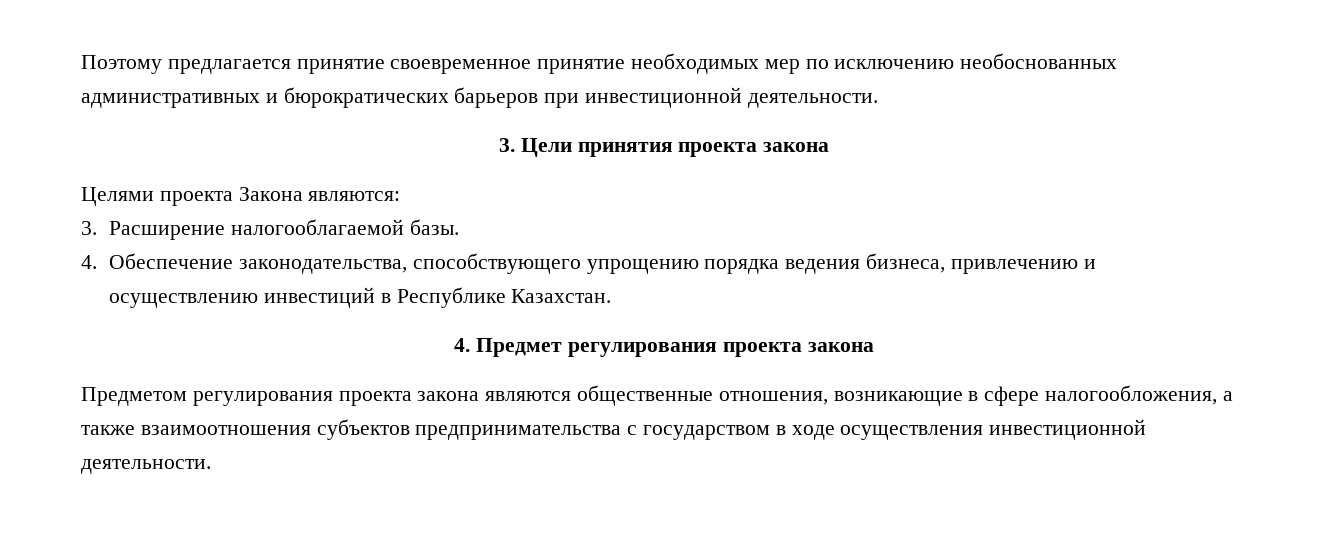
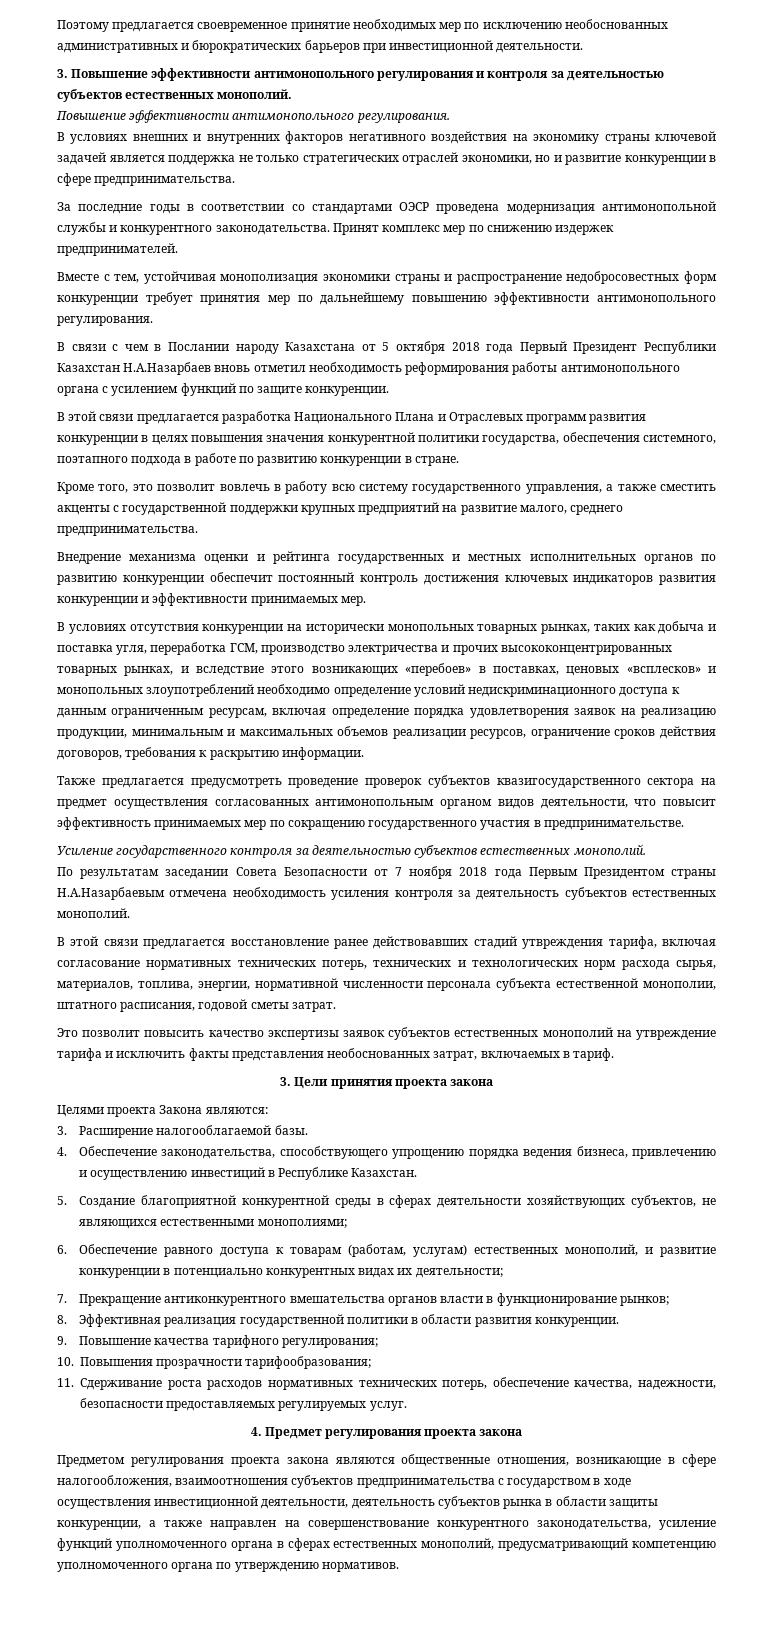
- Поэтому предлагается принятие своевременное принятие необходимых мер по исключению необоснованных административных и бюрократических барьеров при инвестиционной деятельности.
+ Поэтому предлагается своевременное принятие необходимых мер по исключению необоснованных административных и бюрократических барьеров при инвестиционной деятельности.
+ 3. Повышение эффективности антимонопольного регулирования и контроля за деятельностью субъектов естественных монополий.
+ Повышение эффективности антимонопольного регулирования.
+ В условиях внешних и внутренних факторов негативного воздействия на экономику страны ключевой задачей является поддержка не только стратегических отраслей экономики, но и развитие конкуренции в сфере предпринимательства.
+ За последние годы в соответствии со стандартами ОЭСР проведена модернизация антимонопольной службы и конкурентного законодательства. Принят комплекс мер по снижению издержек предпринимателей.
+ Вместе с тем, устойчивая монополизация экономики страны и распространение недобросовестных форм конкуренции требует принятия мер по дальнейшему повышению эффективности антимонопольного регулирования.
+ В связи с чем в Послании народу Казахстана от 5 октября 2018 года Первый Президент Республики Казахстан Н.А.Назарбаев вновь отметил необходимость реформирования работы антимонопольного органа с усилением функций по защите конкуренции.
+ В этой связи предлагается разработка Национального Плана и Отраслевых программ развития конкуренции в целях повышения значения конкурентной политики государства, обеспечения системного, поэтапного подхода в работе по развитию конкуренции в стране.
+ Кроме того, это позволит вовлечь в работу всю систему государственного управления, а также сместить акценты с государственной поддержки крупных предприятий на развитие малого, среднего предпринимательства.
+ Внедрение механизма оценки и рейтинга государственных и местных исполнительных органов по развитию конкуренции обеспечит постоянный контроль достижения ключевых индикаторов развития конкуренции и эффективности принимаемых мер.
+ В условиях отсутствия конкуренции на исторически монопольных товарных рынках, таких как добыча и поставка угля, переработка ГСМ, производство электричества и прочих высококонцентрированных товарных рынках, и вследствие этого возникающих «перебоев» в поставках, ценовых «всплесков» и монопольных злоупотреблений необходимо определение условий недискриминационного доступа к данным ограниченным ресурсам, включая определение порядка удовлетворения заявок на реализацию продукции, минимальным и максимальных объемов реализации ресурсов, ограничение сроков действия договоров, требования к раскрытию информации.
+ Также предлагается предусмотреть проведение проверок субъектов квазигосударственного сектора на предмет осуществления согласованных антимонопольным органом видов деятельности, что повысит эффективность принимаемых мер по сокращению государственного участия в предпринимательстве.
+ Усиление государственного контроля за деятельностью субъектов естественных монополий.
+ По результатам заседании Совета Безопасности от 7 ноября 2018 года Первым Президентом страны Н.А.Назарбаевым отмечена необходимость усиления контроля за деятельность субъектов естественных монополий.
+ В этой связи предлагается восстановление ранее действовавших стадий утвреждения тарифа, включая согласование нормативных технических потерь, технических и технологических норм расхода сырья, материалов, топлива, энергии, нормативной численности персонала субъекта естественной монополии, штатного расписания, годовой сметы затрат.
+ Это позволит повысить качество экспертизы заявок субъектов естественных монополий на утвреждение тарифа и исключить факты представления необоснованных затрат, включаемых в тариф.
+ 5. Создание благоприятной конкурентной среды в сферах деятельности хозяйствующих субъектов, не являющихся естественными монополиями;
+ 6. Обеспечение равного доступа к товарам (работам, услугам) естественных монополий, и развитие конкуренции в потенциально конкурентных видах их деятельности;
+ 7. Прекращение антиконкурентного вмешательства органов власти в функционирование рынков;
+ 8. Эффективная реализация государственной политики в области развития конкуренции.
+ 9. Повышение качества тарифного регулирования;
+ 10. Повышения прозрачности тарифообразования;
+ 11. Сдерживание роста расходов нормативных технических потерь, обеспечение качества, надежности, безопасности предоставляемых регулируемых услуг.
- Предметом регулирования проекта закона являются общественные отношения, возникающие в сфере налогообложения, а также взаимоотношения субъектов предпринимательства с государством в ходе осуществления инвестиционной деятельности.
+ Предметом регулирования проекта закона являются общественные отношения, возникающие в сфере налогообложения, взаимоотношения субъектов предпринимательства с государством в ходе осуществления инвестиционной деятельности, деятельность субъектов рынка в области защиты конкуренции, а также направлен на совершенствование конкурентного законодательства, усиление функций уполномоченного органа в сферах естественных монополий, предусматривающий компетенцию уполномоченного органа по утверждению нормативов.

